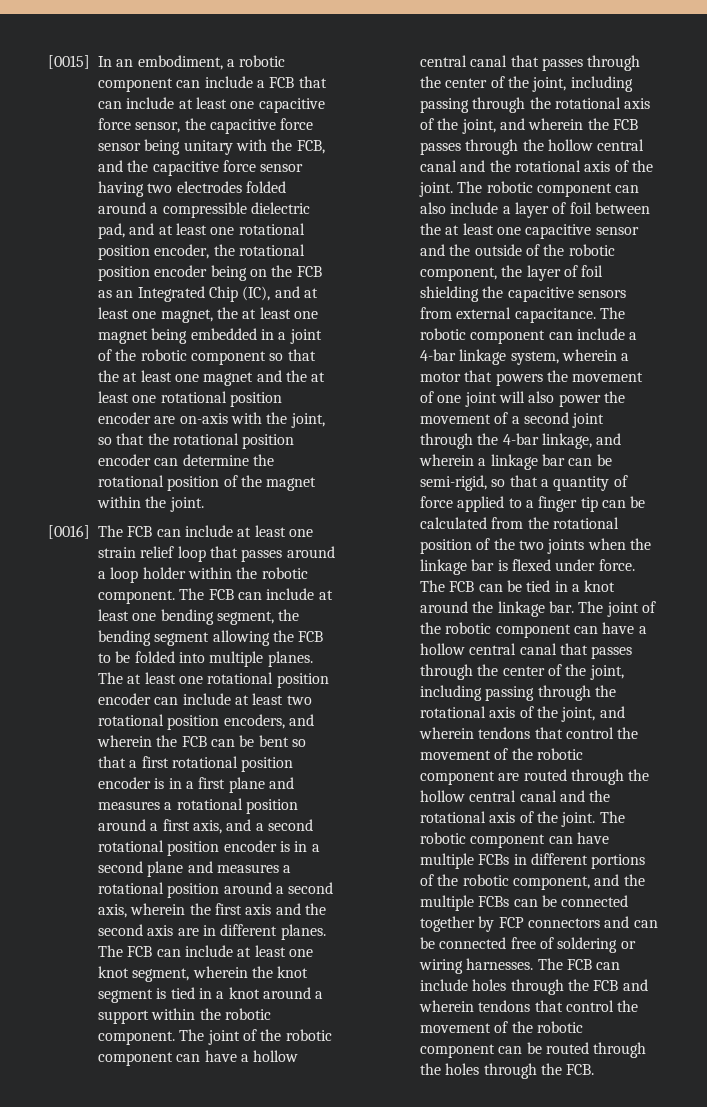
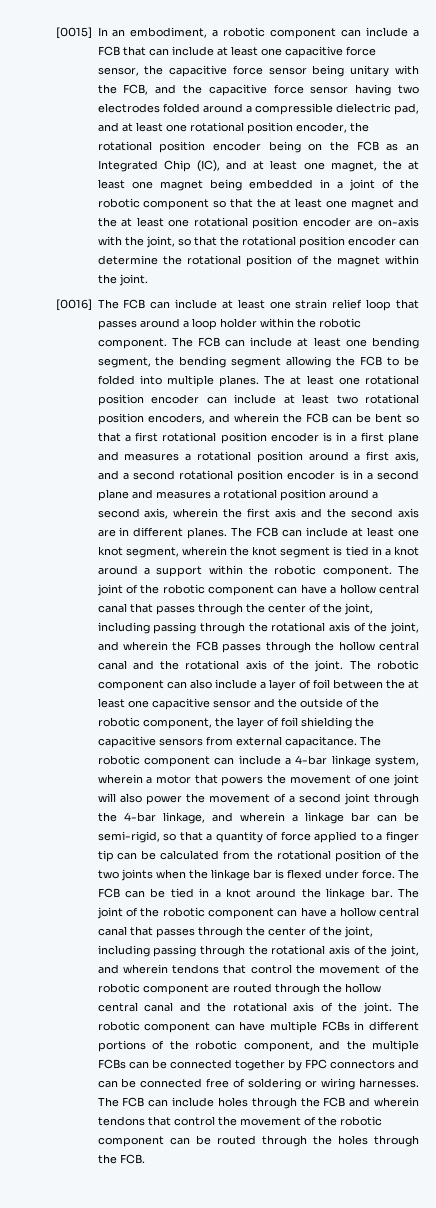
- The robotic component can have multiple FCBs in different portions of the robotic component, and the multiple FCBs can be connected together by FCP connectors and can be connected free of soldering or wiring harnesses.
+ The robotic component can have multiple FCBs in different portions of the robotic component, and the multiple FCBs can be connected together by FPC connectors and can be connected free of soldering or wiring harnesses.

